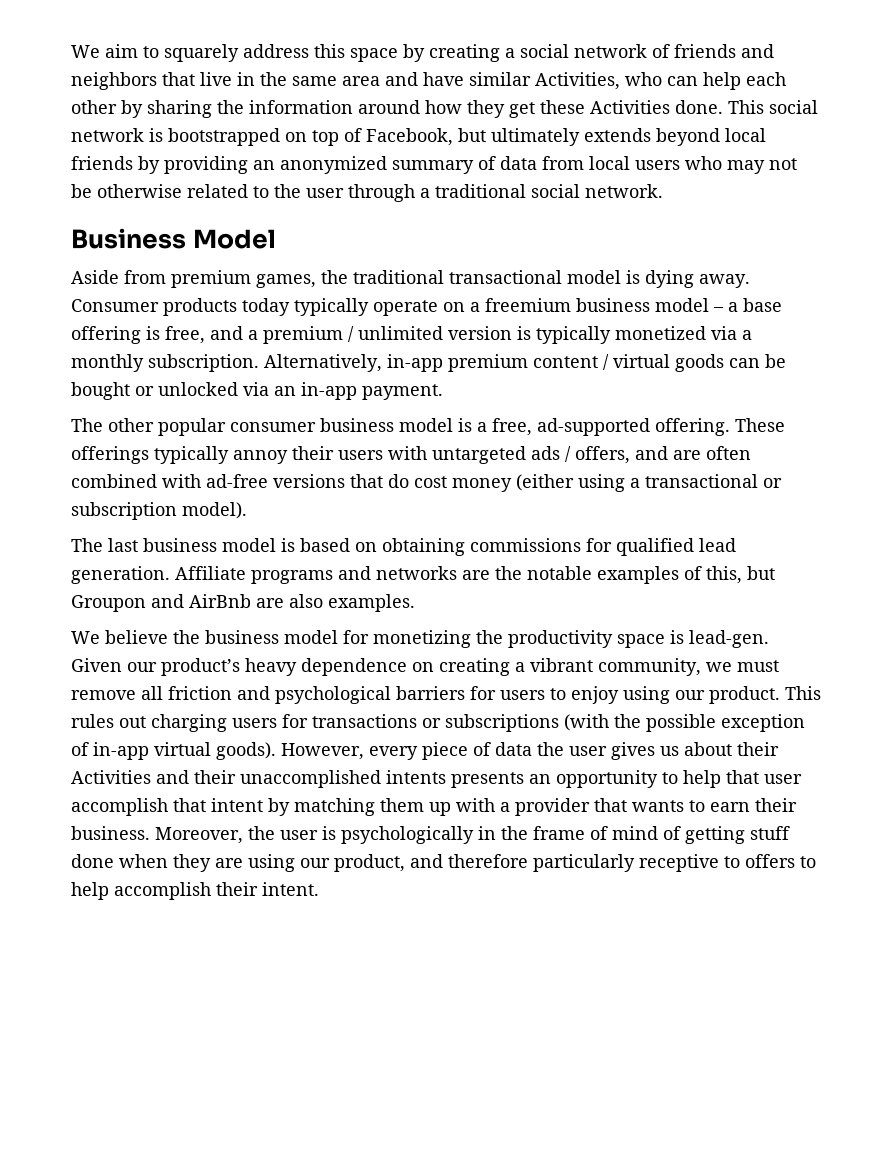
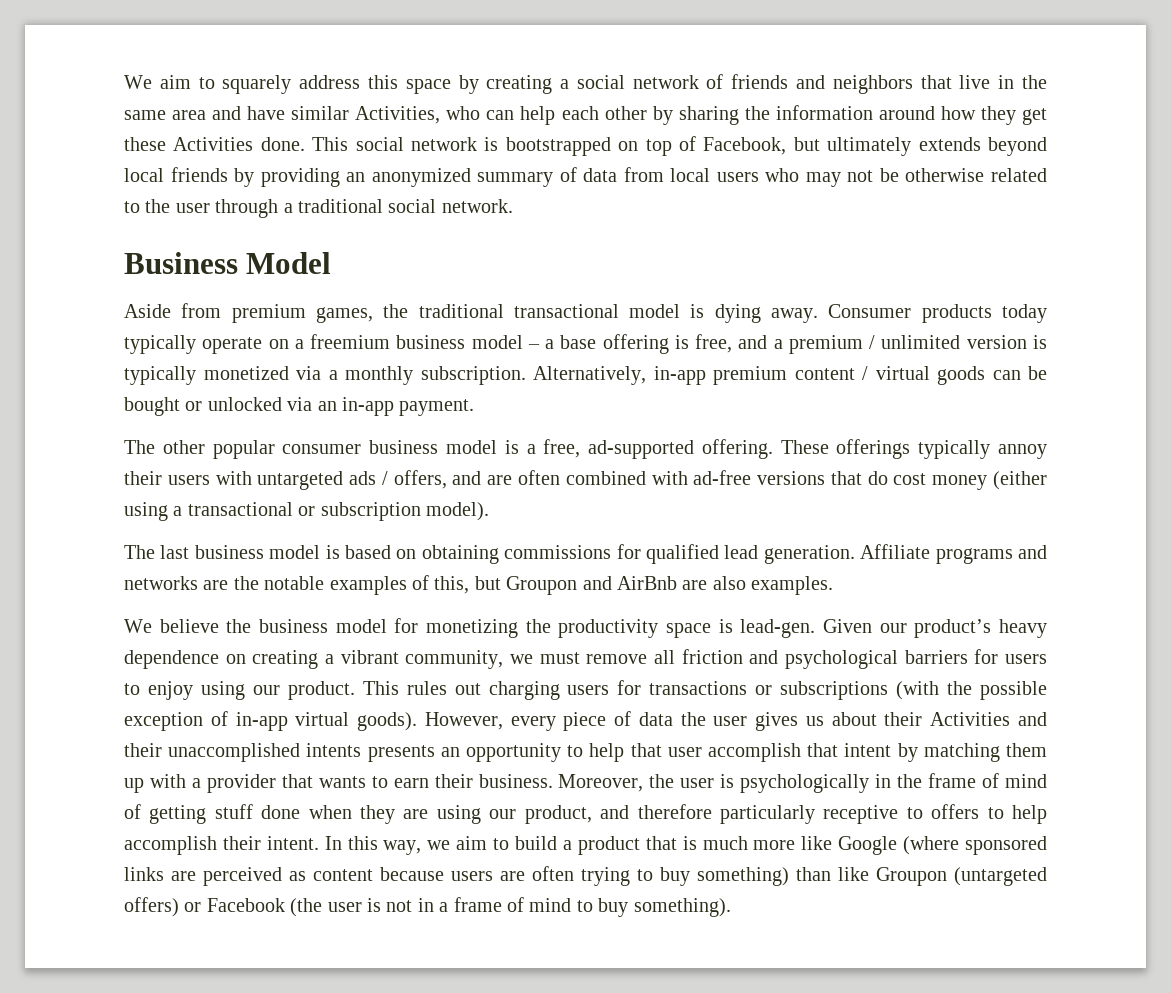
+ In this way, we aim to build a product that is much more like Google (where sponsored links are perceived as content because users are often trying to buy something) than like Groupon (untargeted offers) or Facebook (the user is not in a frame of mind to buy something).

